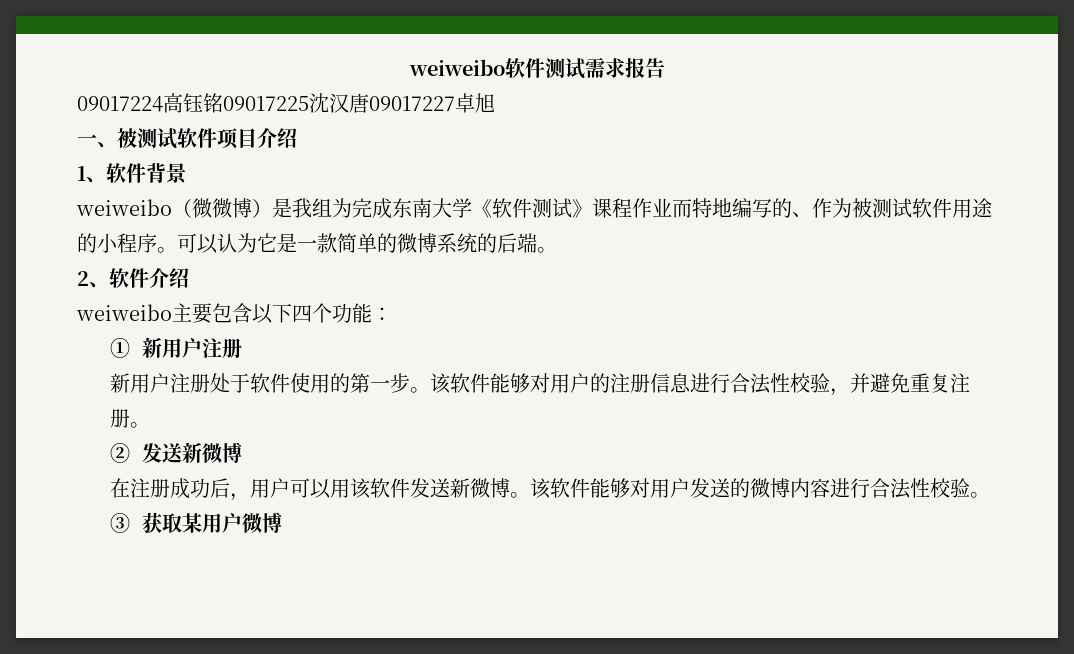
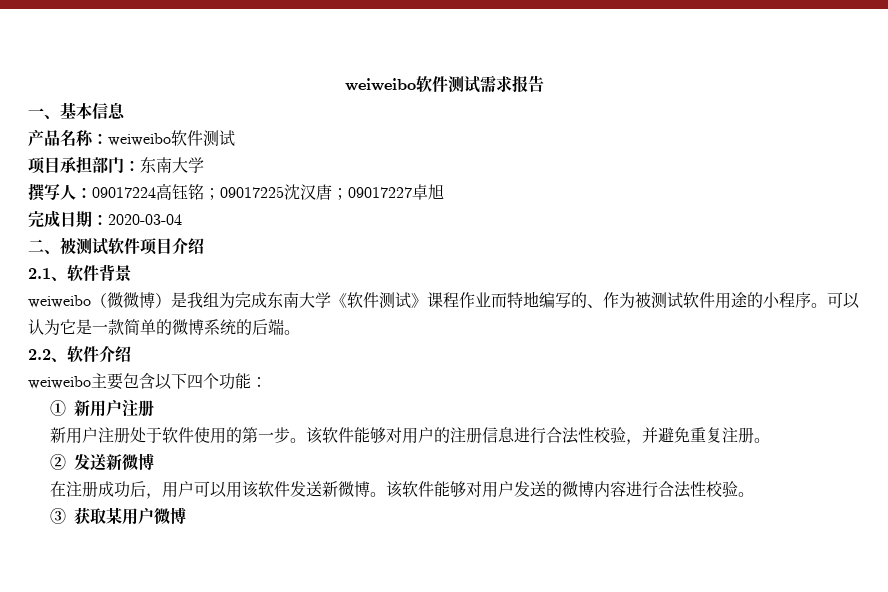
- 09017224高钰铭09017225沈汉唐09017227卓旭
+ 一、基本信息
+ 产品名称：weiweibo软件测试
+ 项目承担部门：东南大学
+ 撰写人：09017224高钰铭；09017225沈汉唐；09017227卓旭
- 一、被测试软件项目介绍
+ 完成日期：2020-03-04
+ 二、被测试软件项目介绍
- 1、软件背景
+ 2.1、软件背景
- 2、软件介绍
+ 2.2、软件介绍

